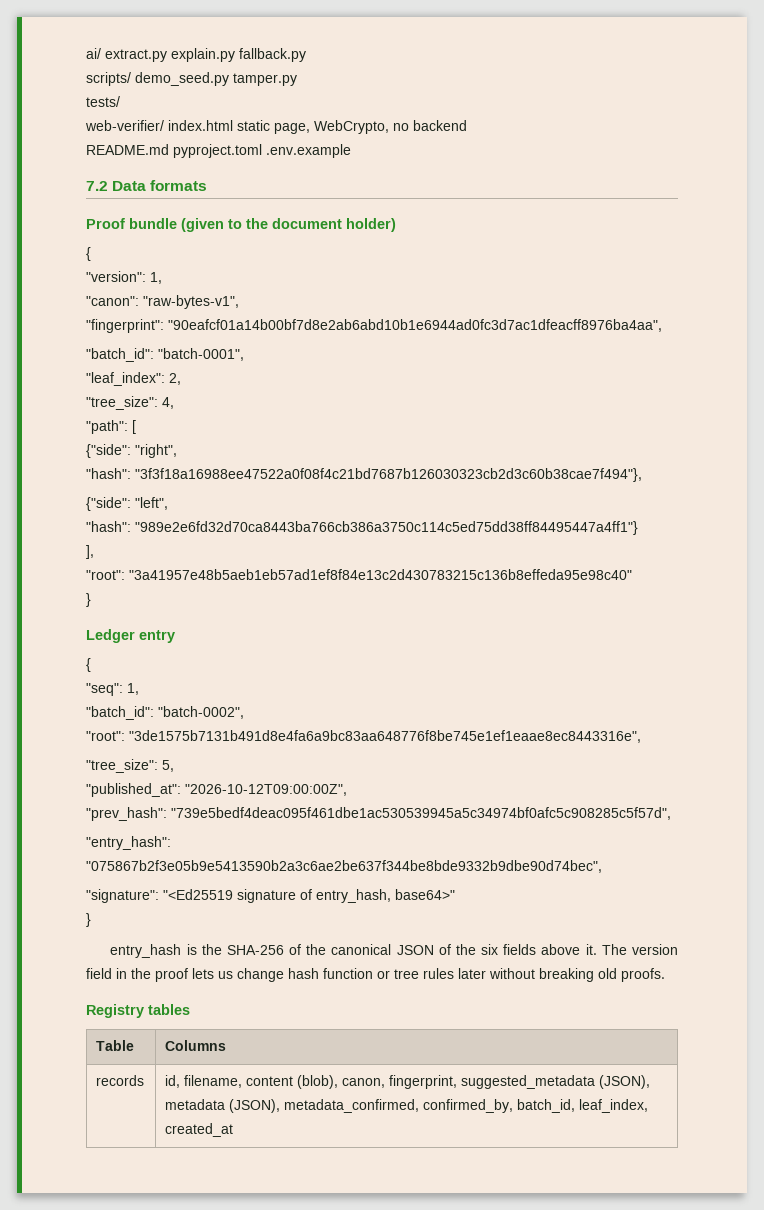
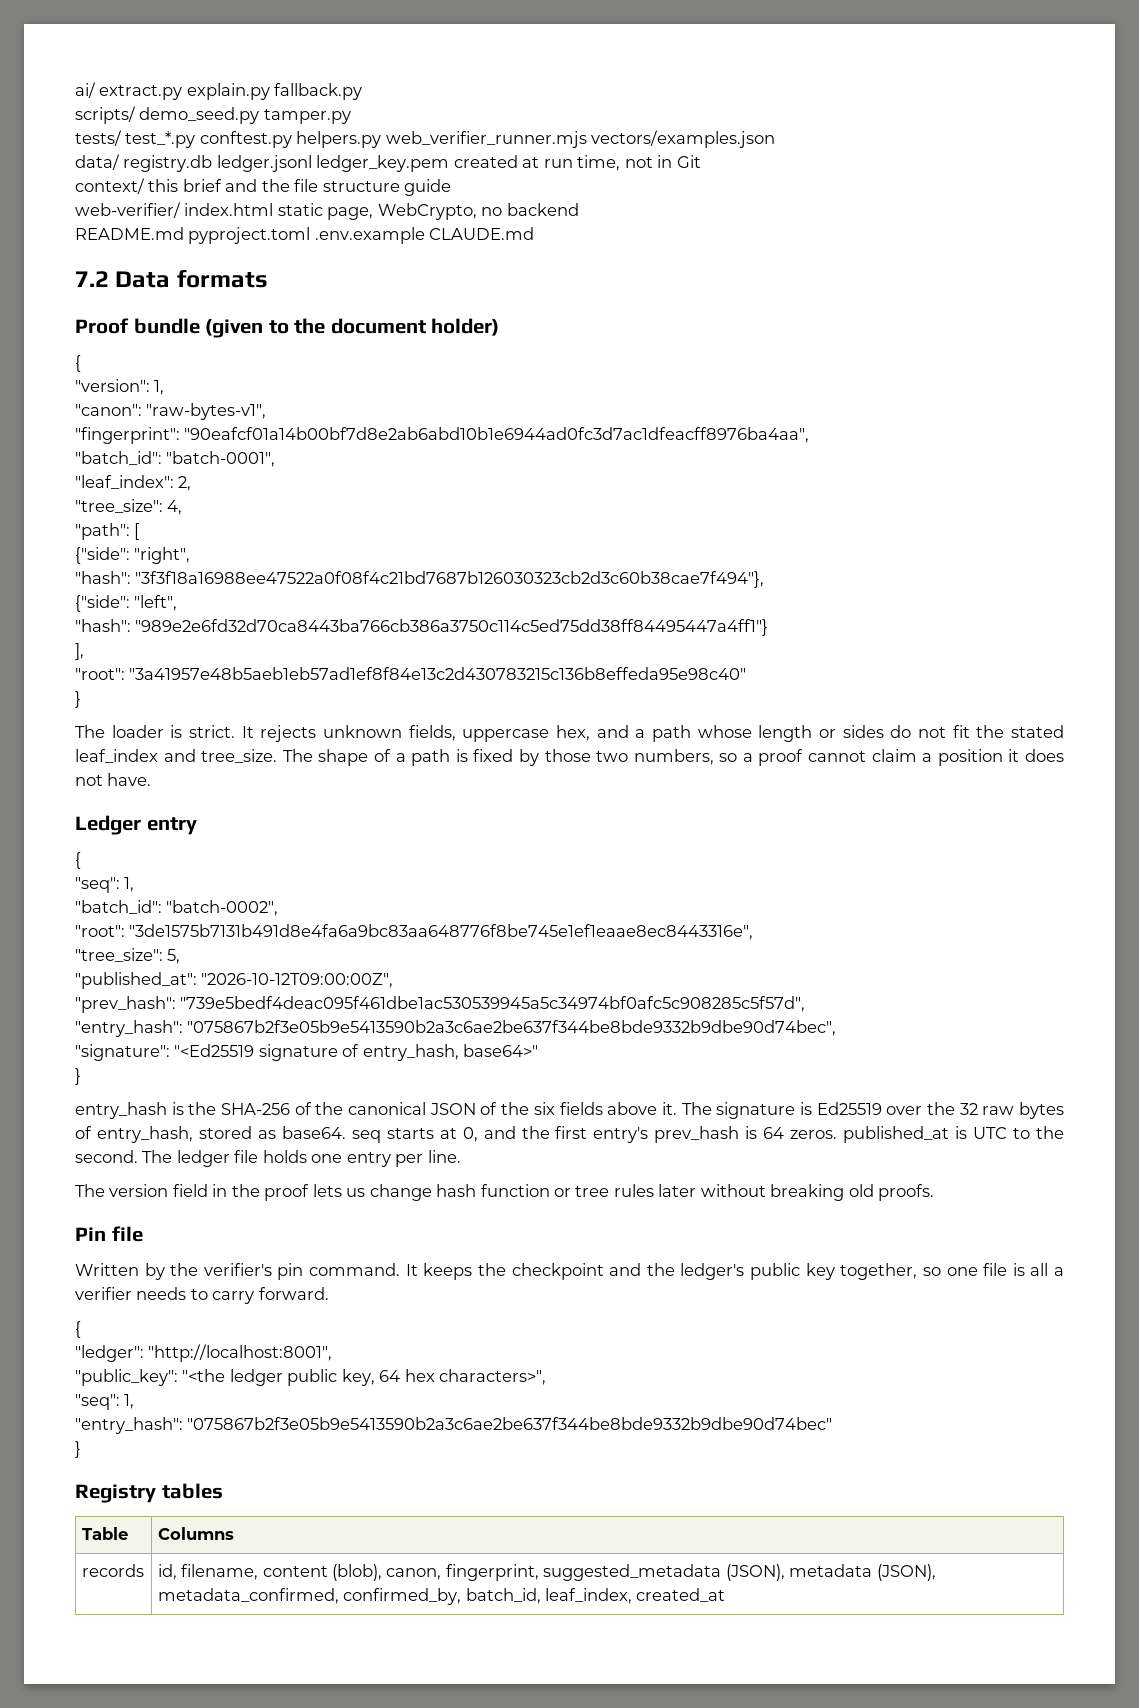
- tests/
+ tests/ test_*.py conftest.py helpers.py web_verifier_runner.mjs vectors/examples.json
+ data/ registry.db ledger.jsonl ledger_key.pem created at run time, not in Git
+ context/ this brief and the file structure guide
- README.md pyproject.toml .env.example
+ README.md pyproject.toml .env.example CLAUDE.md
+ The loader is strict. It rejects unknown fields, uppercase hex, and a path whose length or sides do not fit the stated leaf_index and tree_size. The shape of a path is fixed by those two numbers, so a proof cannot claim a position it does not have.
+ The signature is Ed25519 over the 32 raw bytes of entry_hash, stored as base64. seq starts at 0, and the first entry's prev_hash is 64 zeros. published_at is UTC to the second. The ledger file holds one entry per line.
+ Pin file
+ Written by the verifier's pin command. It keeps the checkpoint and the ledger's public key together, so one file is all a verifier needs to carry forward.
+ {
+ "ledger": "http://localhost:8001",
+ "public_key": "<the ledger public key, 64 hex characters>",
+ "seq": 1,
+ "entry_hash": "075867b2f3e05b9e5413590b2a3c6ae2be637f344be8bde9332b9dbe90d74bec"
+ }

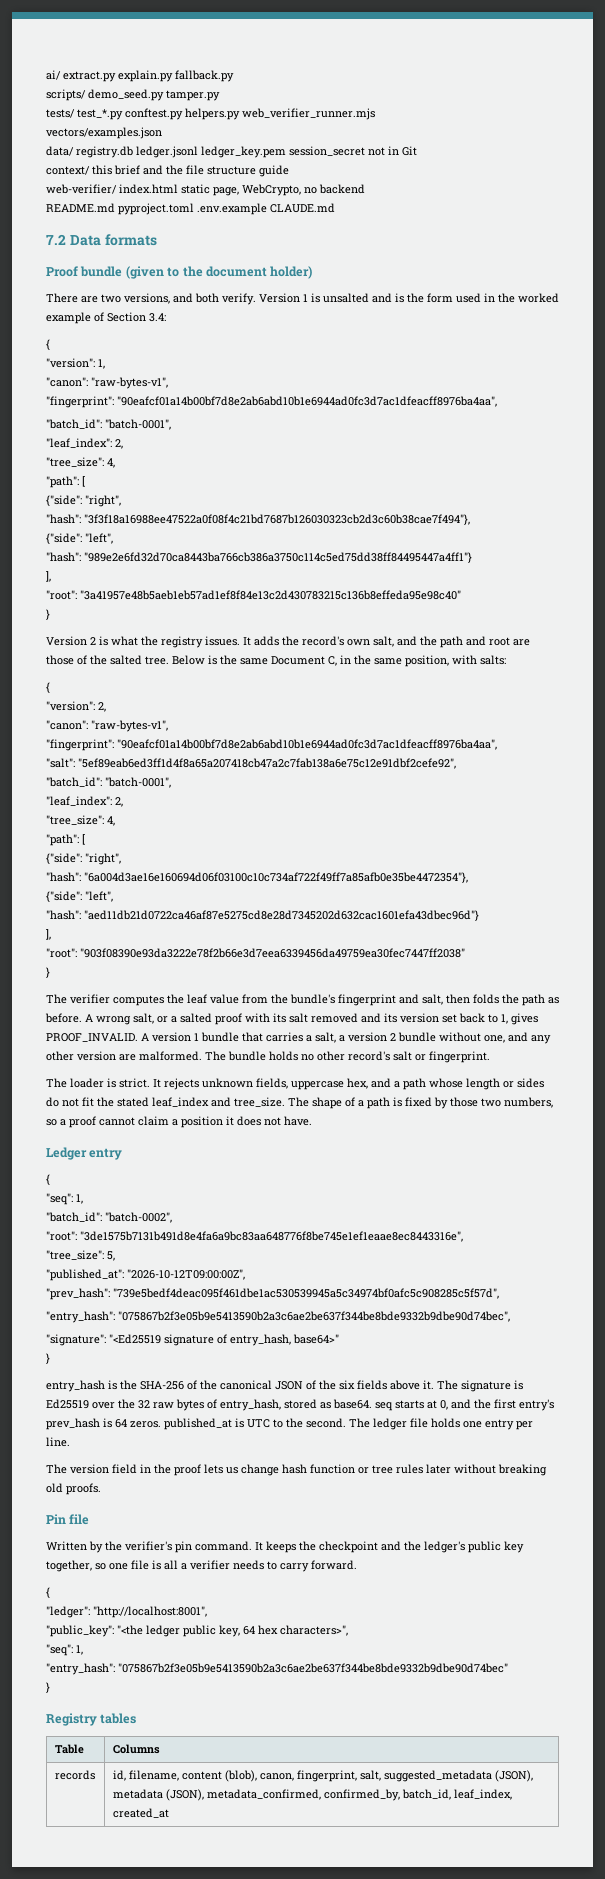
- tests/ test_*.py conftest.py helpers.py web_verifier_runner.mjs vectors/examples.json
+ tests/ test_*.py conftest.py helpers.py web_verifier_runner.mjs
+ vectors/examples.json
- data/ registry.db ledger.jsonl ledger_key.pem created at run time, not in Git
+ data/ registry.db ledger.jsonl ledger_key.pem session_secret not in Git
+ There are two versions, and both verify. Version 1 is unsalted and is the form used in the worked example of Section 3.4:
+ Version 2 is what the registry issues. It adds the record's own salt, and the path and root are those of the salted tree. Below is the same Document C, in the same position, with salts:
+ {
+ "version": 2,
+ "canon": "raw-bytes-v1",
+ "fingerprint": "90eafcf01a14b00bf7d8e2ab6abd10b1e6944ad0fc3d7ac1dfeacff8976ba4aa",
+ "salt": "5ef89eab6ed3ff1d4f8a65a207418cb47a2c7fab138a6e75c12e91dbf2cefe92",
+ "batch_id": "batch-0001",
+ "leaf_index": 2,
+ "tree_size": 4,
+ "path": [
+ {"side": "right",
+ "hash": "6a004d3ae16e160694d06f03100c10c734af722f49ff7a85afb0e35be4472354"},
+ {"side": "left",
+ "hash": "aed11db21d0722ca46af87e5275cd8e28d7345202d632cac1601efa43dbec96d"}
+ ],
+ "root": "903f08390e93da3222e78f2b66e3d7eea6339456da49759ea30fec7447ff2038"
+ }
+ The verifier computes the leaf value from the bundle's fingerprint and salt, then folds the path as before. A wrong salt, or a salted proof with its salt removed and its version set back to 1, gives PROOF_INVALID. A version 1 bundle that carries a salt, a version 2 bundle without one, and any other version are malformed. The bundle holds no other record's salt or fingerprint.
- records | id, filename, content (blob), canon, fingerprint, suggested_metadata (JSON), metadata (JSON), metadata_confirmed, confirmed_by, batch_id, leaf_index, created_at
+ records | id, filename, content (blob), canon, fingerprint, salt, suggested_metadata (JSON), metadata (JSON), metadata_confirmed, confirmed_by, batch_id, leaf_index, created_at

